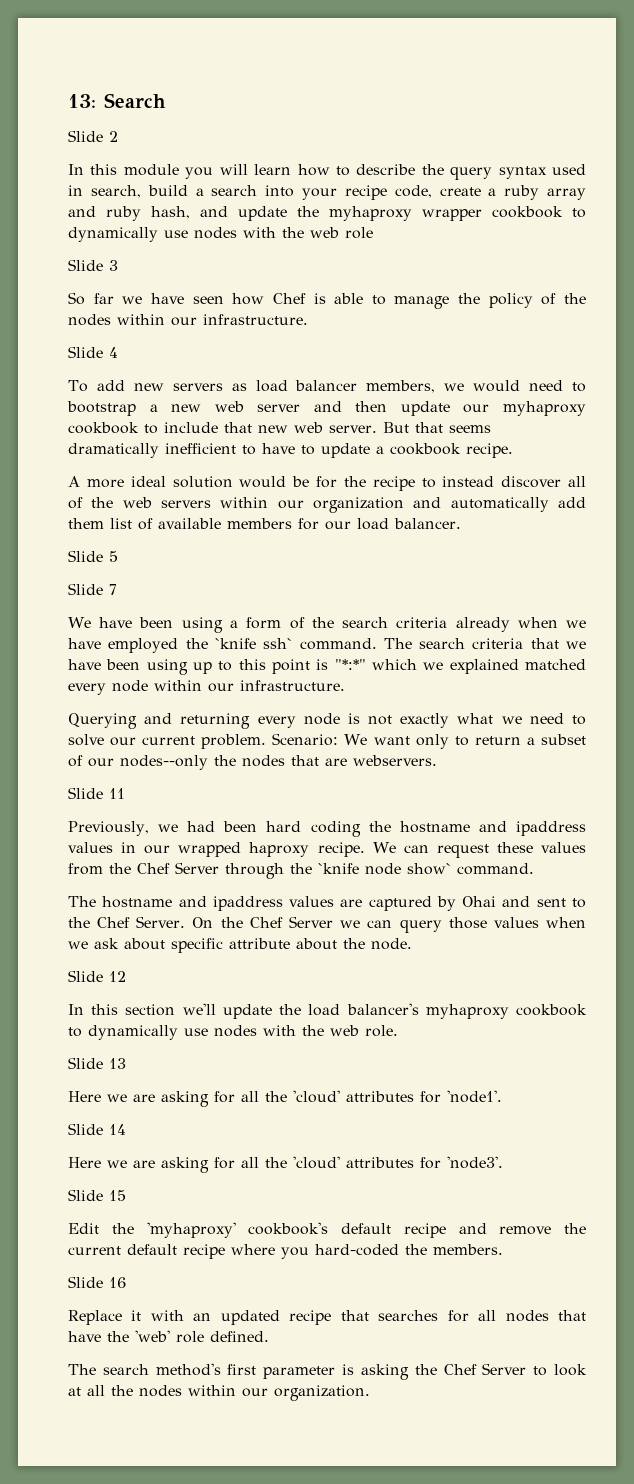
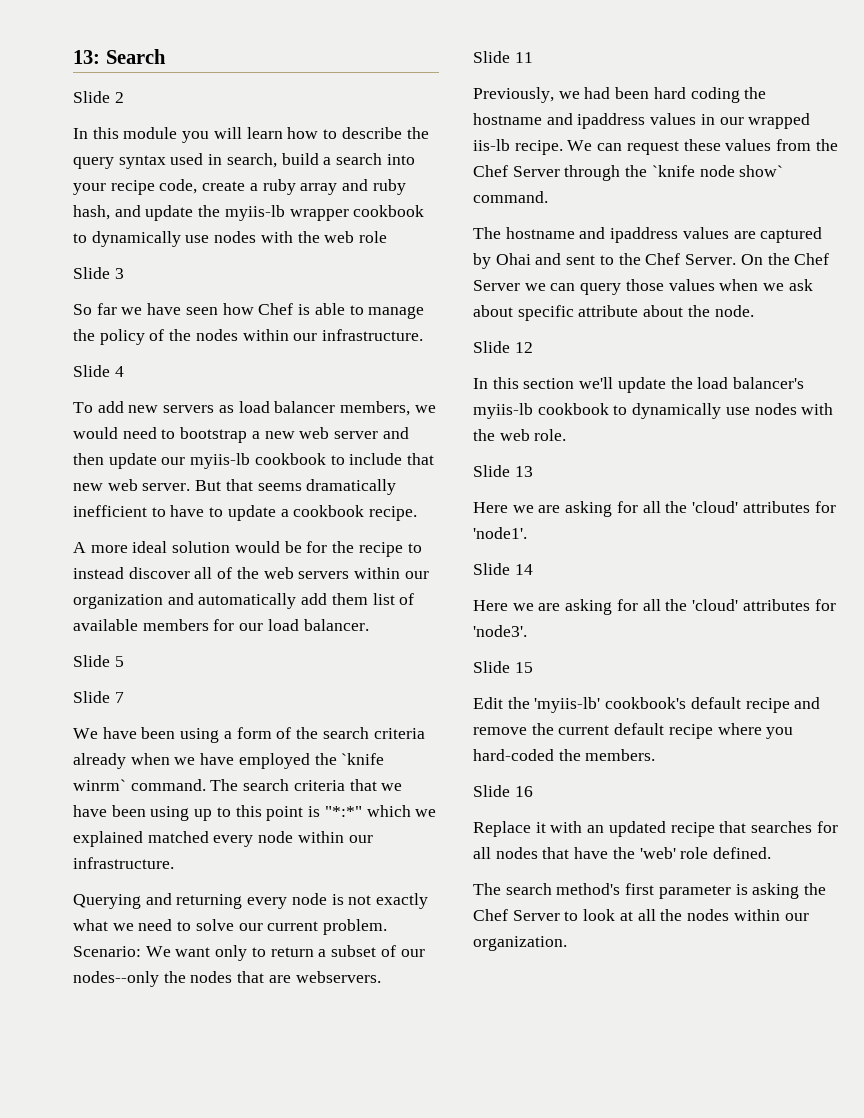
- In this module you will learn how to describe the query syntax used in search, build a search into your recipe code, create a ruby array and ruby hash, and update the myhaproxy wrapper cookbook to dynamically use nodes with the web role
+ In this module you will learn how to describe the query syntax used in search, build a search into your recipe code, create a ruby array and ruby hash, and update the myiis-lb wrapper cookbook to dynamically use nodes with the web role
- To add new servers as load balancer members, we would need to bootstrap a new web server and then update our myhaproxy cookbook to include that new web server.
+ To add new servers as load balancer members, we would need to bootstrap a new web server and then update our myiis-lb cookbook to include that new web server.
- We have been using a form of the search criteria already when we have employed the `knife ssh` command.
+ We have been using a form of the search criteria already when we have employed the `knife winrm` command.
- Previously, we had been hard coding the hostname and ipaddress values in our wrapped haproxy recipe.
+ Previously, we had been hard coding the hostname and ipaddress values in our wrapped iis-lb recipe.
- In this section we'll update the load balancer's myhaproxy cookbook to dynamically use nodes with the web role.
+ In this section we'll update the load balancer's myiis-lb cookbook to dynamically use nodes with the web role.
- Edit the 'myhaproxy' cookbook's default recipe and remove the current default recipe where you hard-coded the members.
+ Edit the 'myiis-lb' cookbook's default recipe and remove the current default recipe where you hard-coded the members.

